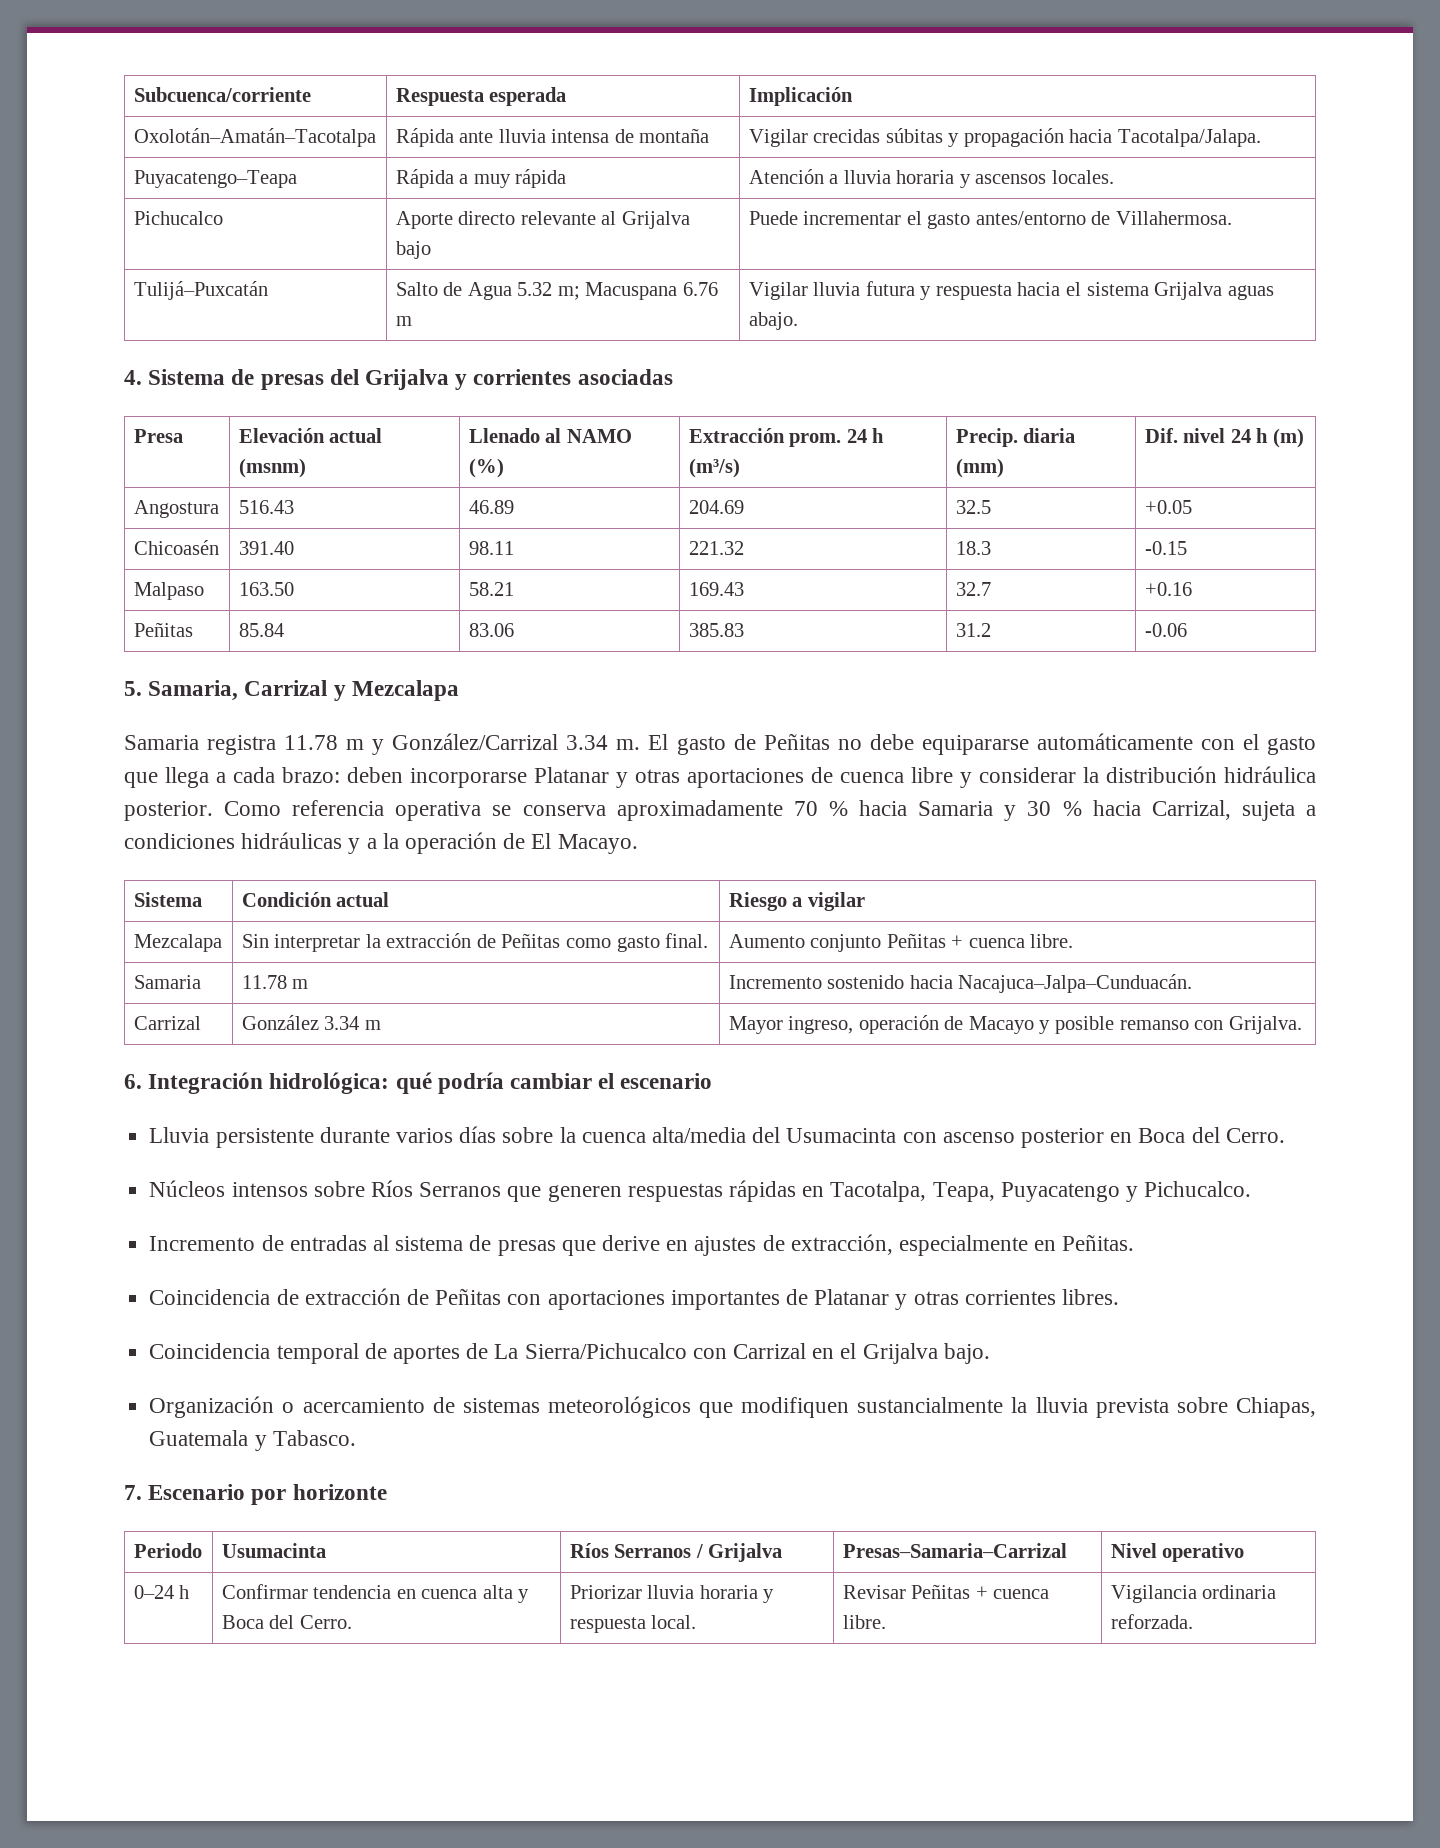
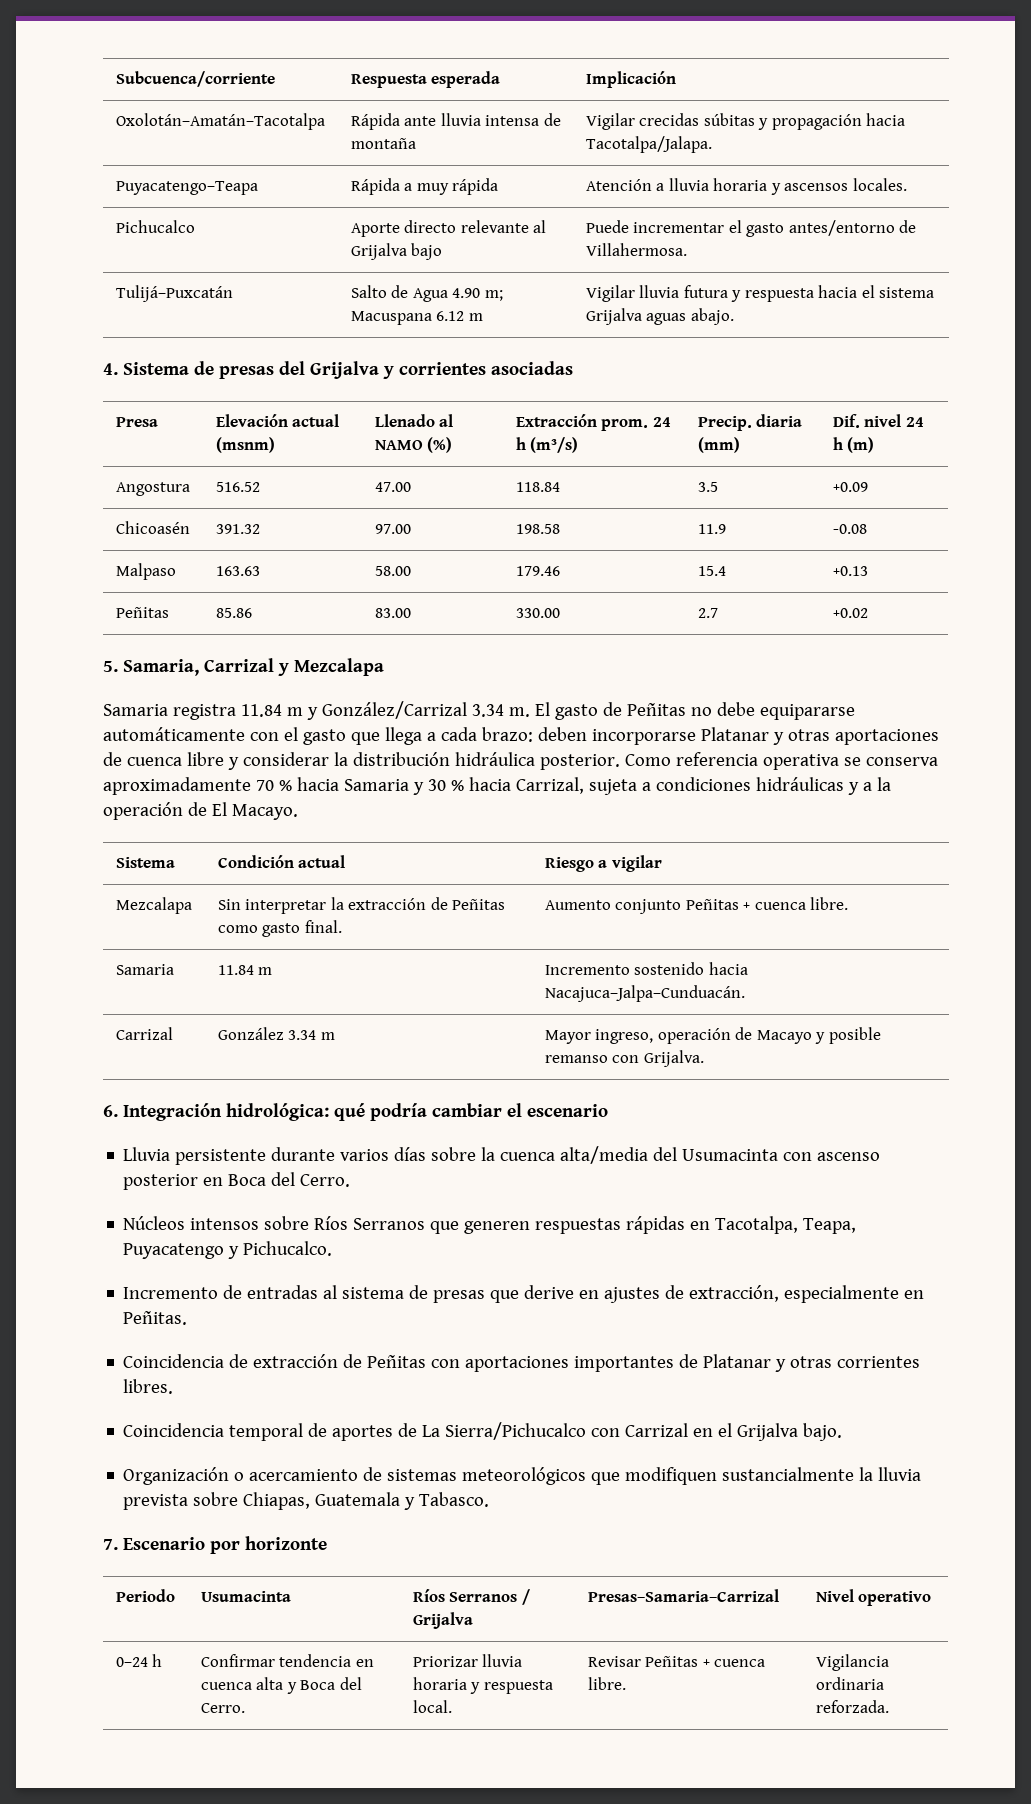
- Tulijá–Puxcatán | Salto de Agua 5.32 m; Macuspana 6.76 m | Vigilar lluvia futura y respuesta hacia el sistema Grijalva aguas abajo.
+ Tulijá–Puxcatán | Salto de Agua 4.90 m; Macuspana 6.12 m | Vigilar lluvia futura y respuesta hacia el sistema Grijalva aguas abajo.
- Angostura | 516.43 | 46.89 | 204.69 | 32.5 | +0.05
- Chicoasén | 391.40 | 98.11 | 221.32 | 18.3 | -0.15
- Malpaso | 163.50 | 58.21 | 169.43 | 32.7 | +0.16
- Peñitas | 85.84 | 83.06 | 385.83 | 31.2 | -0.06
+ Angostura | 516.52 | 47.00 | 118.84 | 3.5 | +0.09
+ Chicoasén | 391.32 | 97.00 | 198.58 | 11.9 | -0.08
+ Malpaso | 163.63 | 58.00 | 179.46 | 15.4 | +0.13
+ Peñitas | 85.86 | 83.00 | 330.00 | 2.7 | +0.02
- Samaria registra 11.78 m y González/Carrizal 3.34 m.
+ Samaria registra 11.84 m y González/Carrizal 3.34 m.
- Samaria | 11.78 m | Incremento sostenido hacia Nacajuca–Jalpa–Cunduacán.
+ Samaria | 11.84 m | Incremento sostenido hacia Nacajuca–Jalpa–Cunduacán.

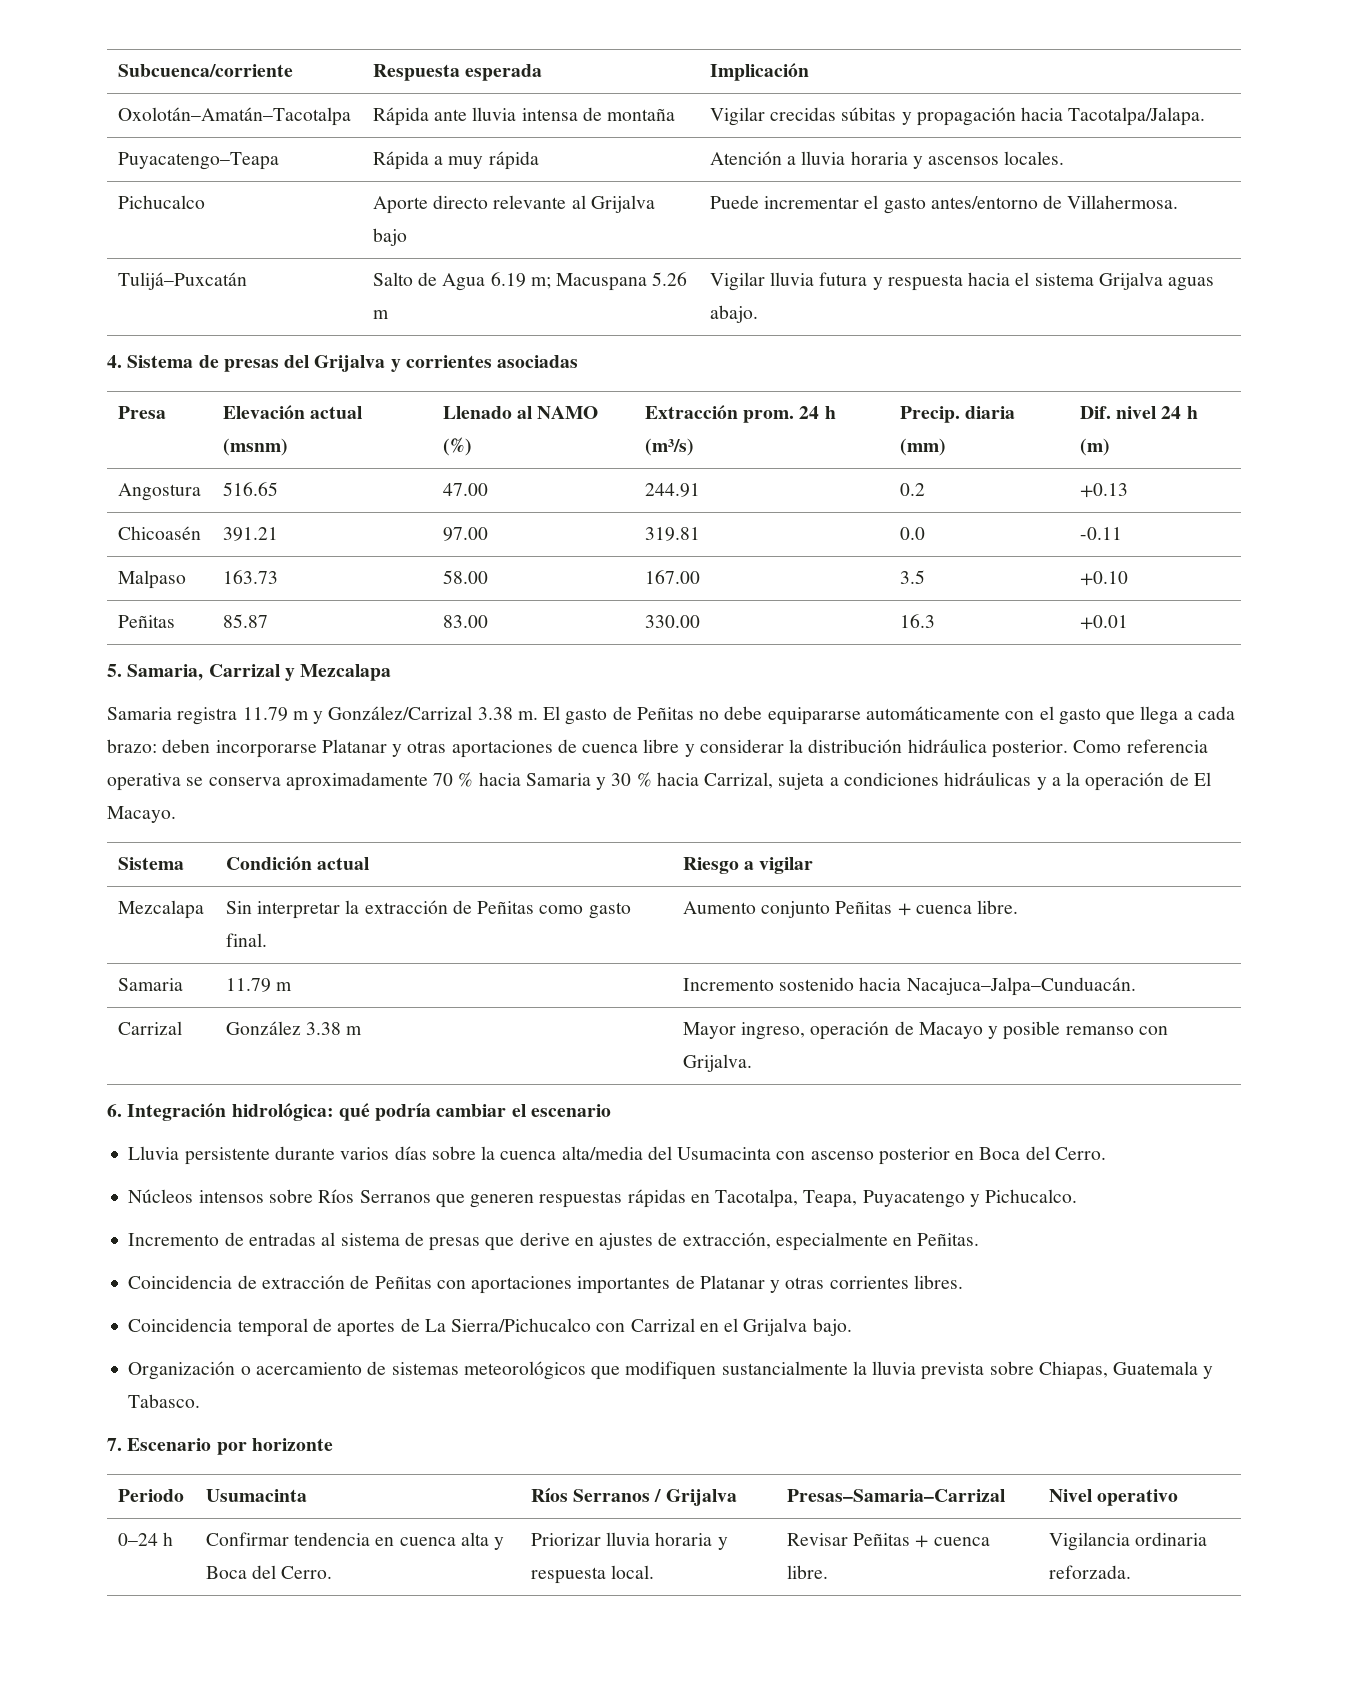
- Tulijá–Puxcatán | Salto de Agua 4.90 m; Macuspana 6.12 m | Vigilar lluvia futura y respuesta hacia el sistema Grijalva aguas abajo.
+ Tulijá–Puxcatán | Salto de Agua 6.19 m; Macuspana 5.26 m | Vigilar lluvia futura y respuesta hacia el sistema Grijalva aguas abajo.
- Angostura | 516.52 | 47.00 | 118.84 | 3.5 | +0.09
- Chicoasén | 391.32 | 97.00 | 198.58 | 11.9 | -0.08
- Malpaso | 163.63 | 58.00 | 179.46 | 15.4 | +0.13
+ Angostura | 516.65 | 47.00 | 244.91 | 0.2 | +0.13
+ Chicoasén | 391.21 | 97.00 | 319.81 | 0.0 | -0.11
+ Malpaso | 163.73 | 58.00 | 167.00 | 3.5 | +0.10
- Peñitas | 85.86 | 83.00 | 330.00 | 2.7 | +0.02
+ Peñitas | 85.87 | 83.00 | 330.00 | 16.3 | +0.01
- Samaria registra 11.84 m y González/Carrizal 3.34 m.
+ Samaria registra 11.79 m y González/Carrizal 3.38 m.
- Samaria | 11.84 m | Incremento sostenido hacia Nacajuca–Jalpa–Cunduacán.
+ Samaria | 11.79 m | Incremento sostenido hacia Nacajuca–Jalpa–Cunduacán.
- Carrizal | González 3.34 m | Mayor ingreso, operación de Macayo y posible remanso con Grijalva.
+ Carrizal | González 3.38 m | Mayor ingreso, operación de Macayo y posible remanso con Grijalva.

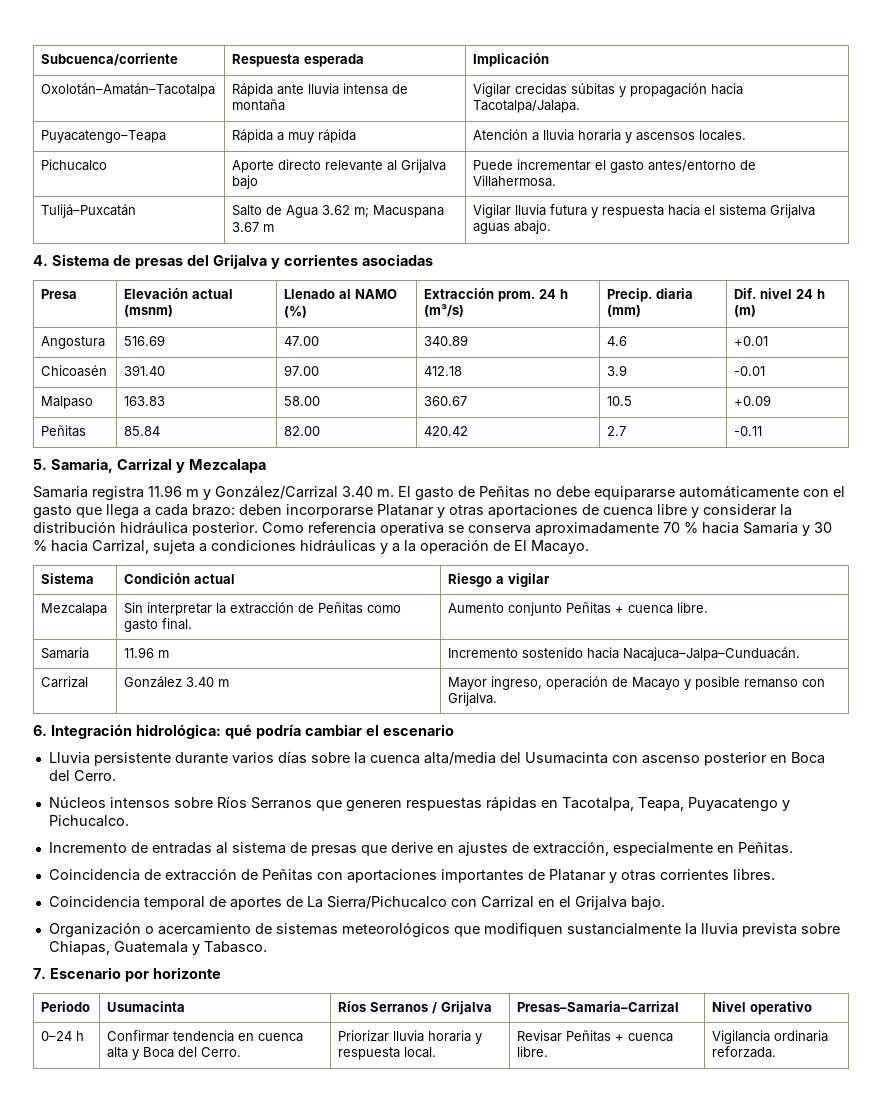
- Tulijá–Puxcatán | Salto de Agua 6.19 m; Macuspana 5.26 m | Vigilar lluvia futura y respuesta hacia el sistema Grijalva aguas abajo.
+ Tulijá–Puxcatán | Salto de Agua 3.62 m; Macuspana 3.67 m | Vigilar lluvia futura y respuesta hacia el sistema Grijalva aguas abajo.
- Angostura | 516.65 | 47.00 | 244.91 | 0.2 | +0.13
+ Angostura | 516.69 | 47.00 | 340.89 | 4.6 | +0.01
- Chicoasén | 391.21 | 97.00 | 319.81 | 0.0 | -0.11
+ Chicoasén | 391.40 | 97.00 | 412.18 | 3.9 | -0.01
- Malpaso | 163.73 | 58.00 | 167.00 | 3.5 | +0.10
- Peñitas | 85.87 | 83.00 | 330.00 | 16.3 | +0.01
+ Malpaso | 163.83 | 58.00 | 360.67 | 10.5 | +0.09
+ Peñitas | 85.84 | 82.00 | 420.42 | 2.7 | -0.11
- Samaria registra 11.79 m y González/Carrizal 3.38 m.
+ Samaria registra 11.96 m y González/Carrizal 3.40 m.
- Samaria | 11.79 m | Incremento sostenido hacia Nacajuca–Jalpa–Cunduacán.
+ Samaria | 11.96 m | Incremento sostenido hacia Nacajuca–Jalpa–Cunduacán.
- Carrizal | González 3.38 m | Mayor ingreso, operación de Macayo y posible remanso con Grijalva.
+ Carrizal | González 3.40 m | Mayor ingreso, operación de Macayo y posible remanso con Grijalva.

